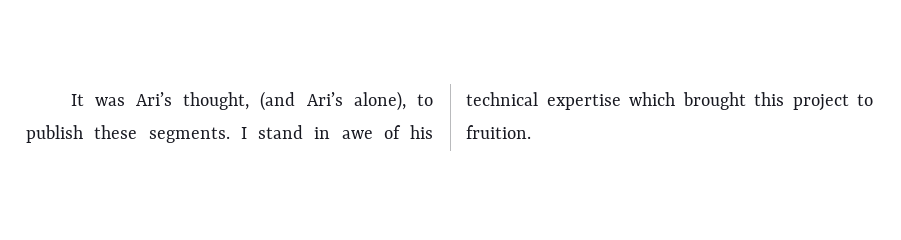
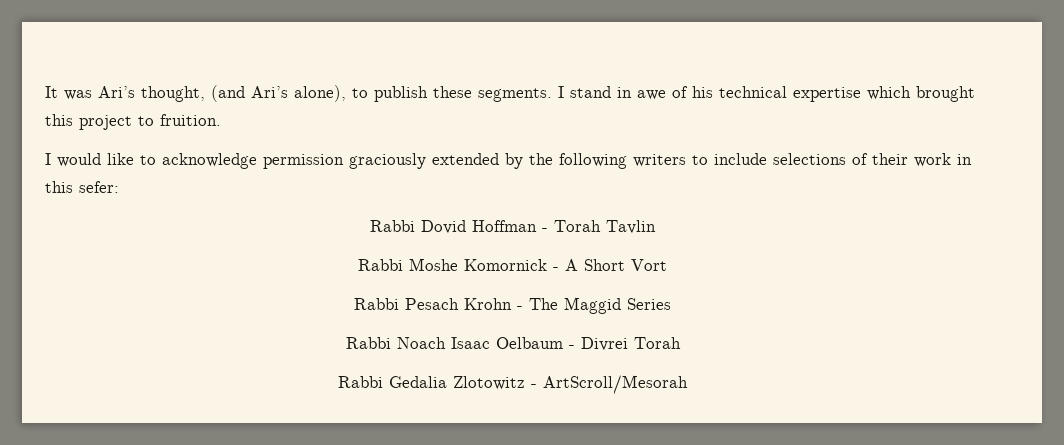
+ I would like to acknowledge permission graciously extended by the following writers to include selections of their work in this sefer:
+ Rabbi Dovid Hoffman - Torah Tavlin
+ Rabbi Moshe Komornick - A Short Vort
+ Rabbi Pesach Krohn - The Maggid Series
+ Rabbi Noach Isaac Oelbaum - Divrei Torah
+ Rabbi Gedalia Zlotowitz - ArtScroll/Mesorah

